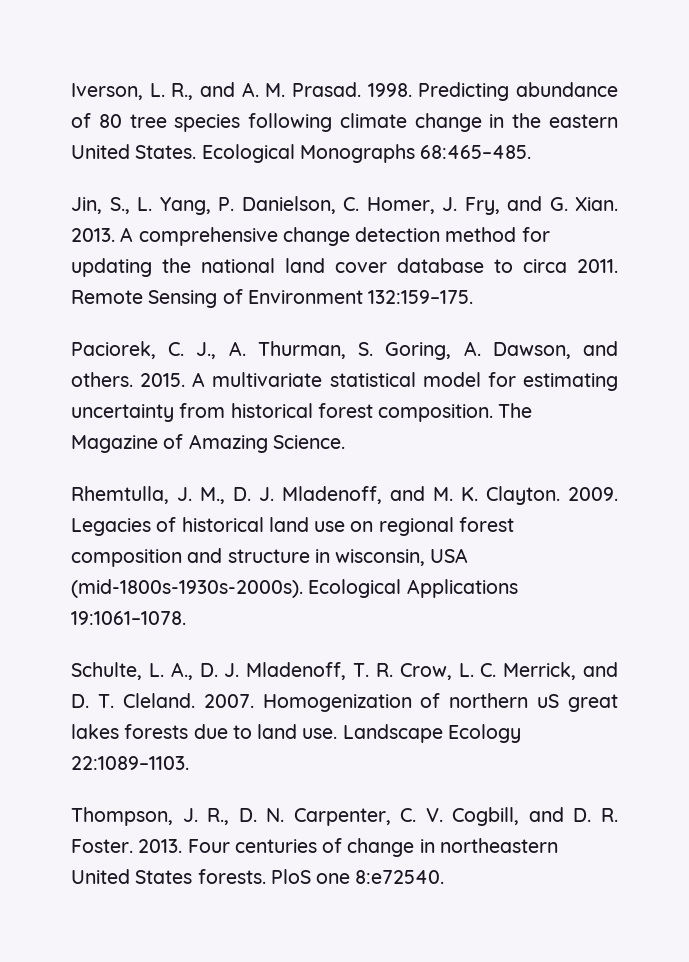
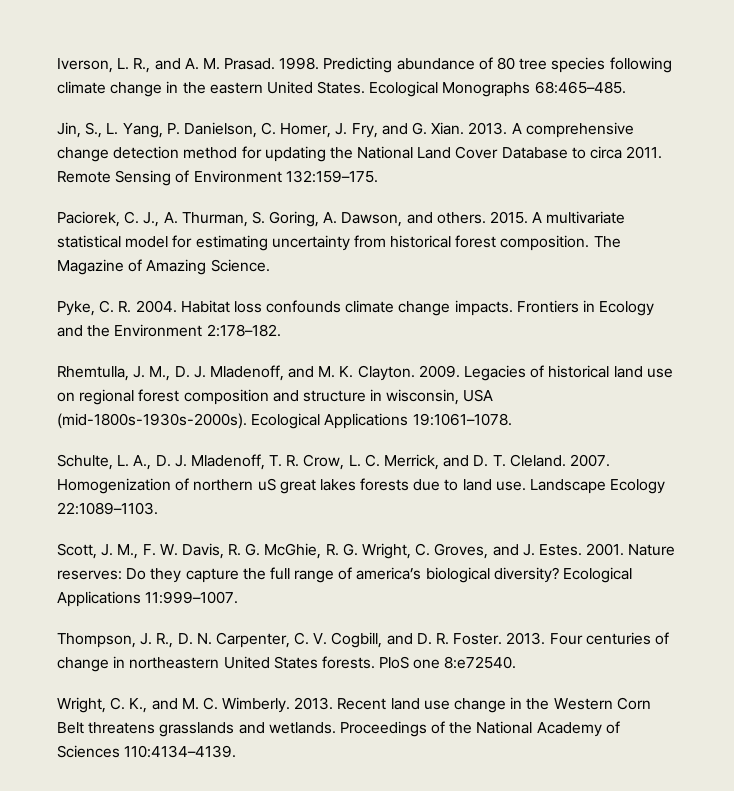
- A comprehensive change detection method for updating the national land cover database to circa 2011.
+ A comprehensive change detection method for updating the National Land Cover Database to circa 2011.
+ Pyke, C. R. 2004. Habitat loss confounds climate change impacts. Frontiers in Ecology and the Environment 2:178–182.
+ Scott, J. M., F. W. Davis, R. G. McGhie, R. G. Wright, C. Groves, and J. Estes. 2001. Nature reserves: Do they capture the full range of america’s biological diversity? Ecological Applications 11:999–1007.
+ Wright, C. K., and M. C. Wimberly. 2013. Recent land use change in the Western Corn Belt threatens grasslands and wetlands. Proceedings of the National Academy of Sciences 110:4134–4139.

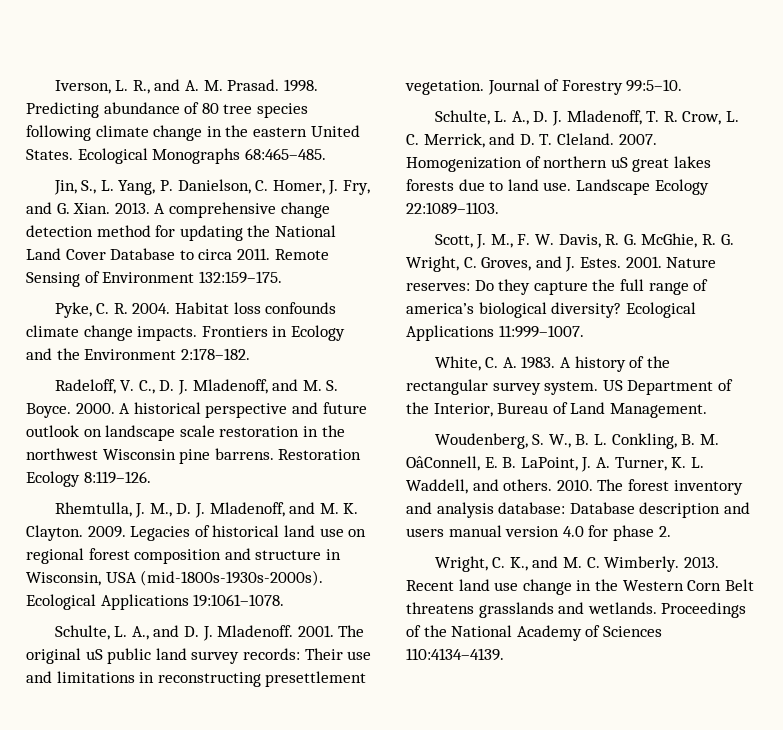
- Paciorek, C. J., A. Thurman, S. Goring, A. Dawson, and others. 2015. A multivariate statistical model for estimating uncertainty from historical forest composition. The Magazine of Amazing Science.
+ Radeloff, V. C., D. J. Mladenoff, and M. S. Boyce. 2000. A historical perspective and future outlook on landscape scale restoration in the northwest Wisconsin pine barrens. Restoration Ecology 8:119–126.
- Legacies of historical land use on regional forest composition and structure in wisconsin, USA (mid-1800s-1930s-2000s).
+ Legacies of historical land use on regional forest composition and structure in Wisconsin, USA (mid-1800s-1930s-2000s).
+ Schulte, L. A., and D. J. Mladenoff. 2001. The original uS public land survey records: Their use and limitations in reconstructing presettlement vegetation. Journal of Forestry 99:5–10.
- Thompson, J. R., D. N. Carpenter, C. V. Cogbill, and D. R. Foster. 2013. Four centuries of change in northeastern United States forests. PloS one 8:e72540.
+ White, C. A. 1983. A history of the rectangular survey system. US Department of the Interior, Bureau of Land Management.
+ Woudenberg, S. W., B. L. Conkling, B. M. OâConnell, E. B. LaPoint, J. A. Turner, K. L. Waddell, and others. 2010. The forest inventory and analysis database: Database description and users manual version 4.0 for phase 2.

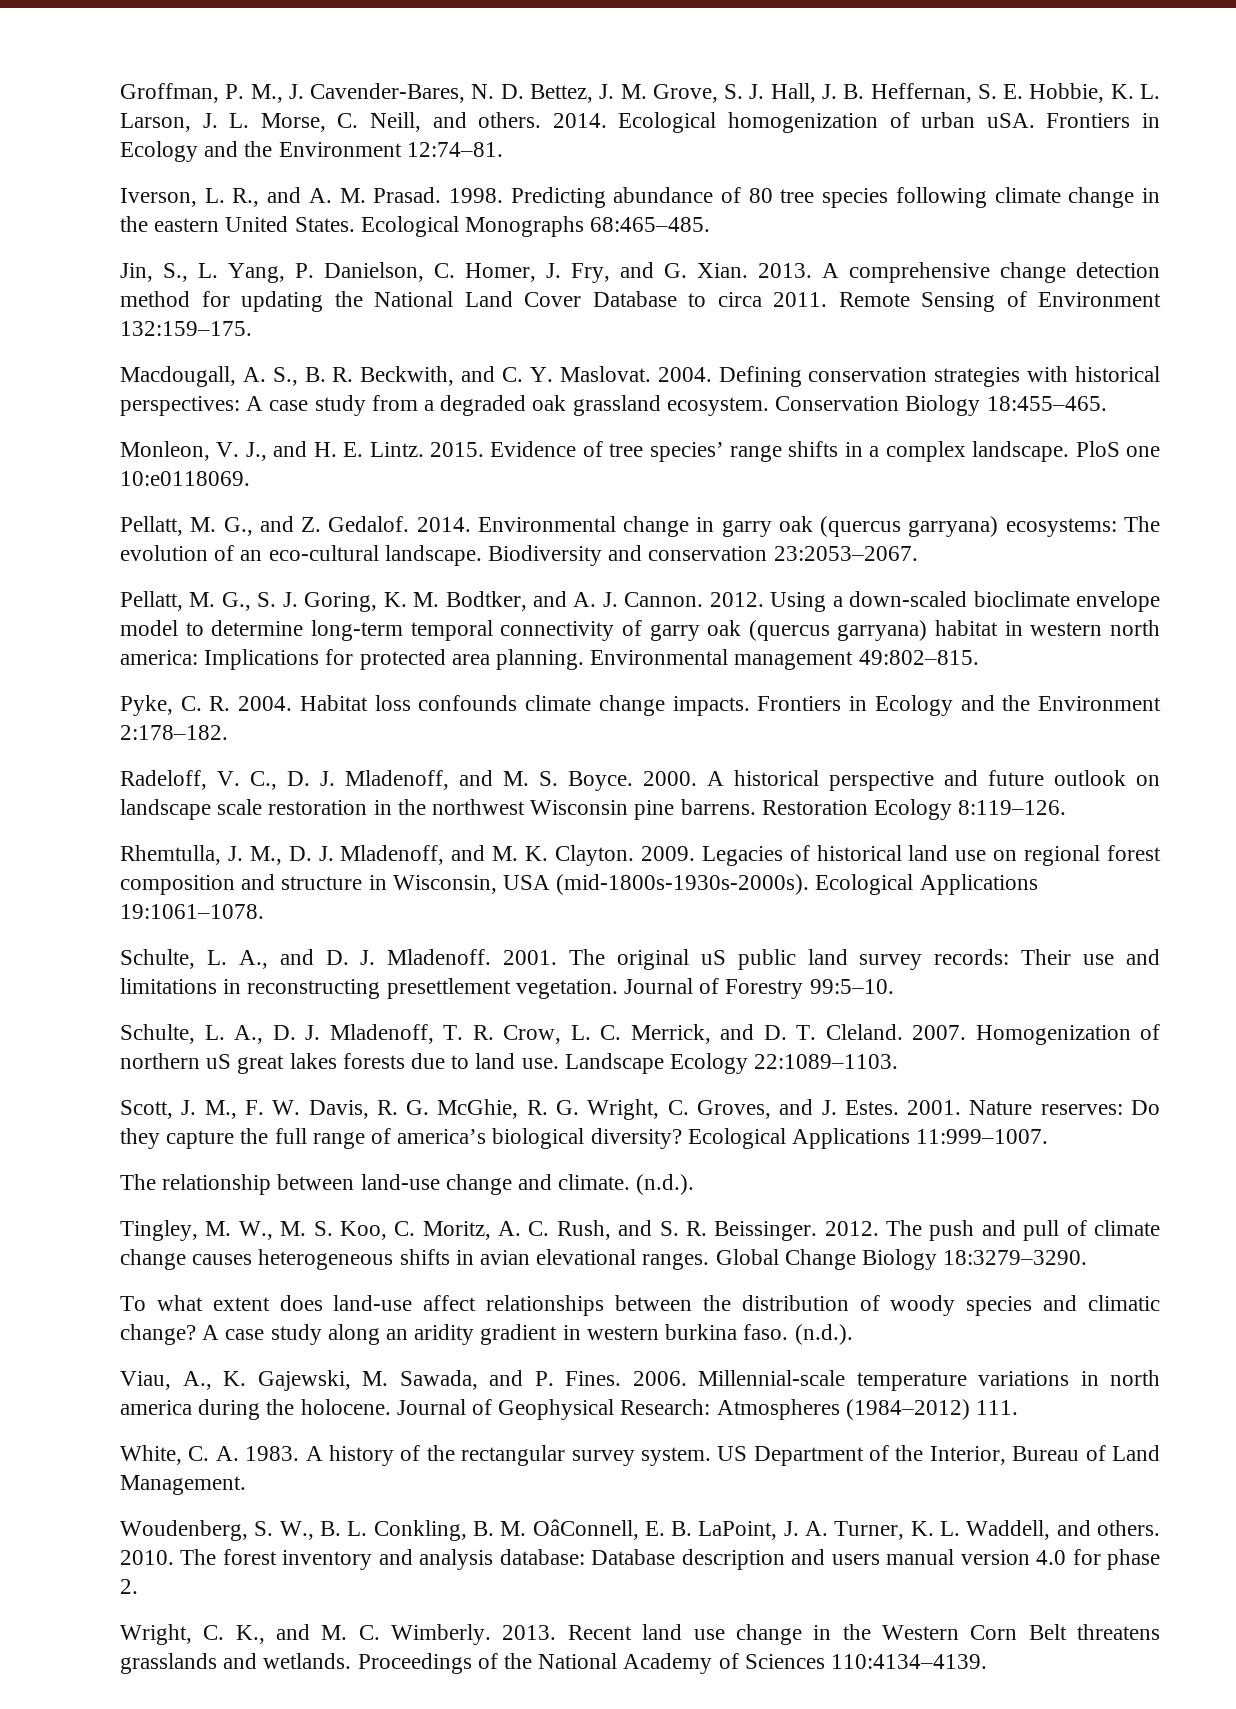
+ Groffman, P. M., J. Cavender-Bares, N. D. Bettez, J. M. Grove, S. J. Hall, J. B. Heffernan, S. E. Hobbie, K. L. Larson, J. L. Morse, C. Neill, and others. 2014. Ecological homogenization of urban uSA. Frontiers in Ecology and the Environment 12:74–81.
+ Macdougall, A. S., B. R. Beckwith, and C. Y. Maslovat. 2004. Defining conservation strategies with historical perspectives: A case study from a degraded oak grassland ecosystem. Conservation Biology 18:455–465.
+ Monleon, V. J., and H. E. Lintz. 2015. Evidence of tree species’ range shifts in a complex landscape. PloS one 10:e0118069.
+ Pellatt, M. G., and Z. Gedalof. 2014. Environmental change in garry oak (quercus garryana) ecosystems: The evolution of an eco-cultural landscape. Biodiversity and conservation 23:2053–2067.
+ Pellatt, M. G., S. J. Goring, K. M. Bodtker, and A. J. Cannon. 2012. Using a down-scaled bioclimate envelope model to determine long-term temporal connectivity of garry oak (quercus garryana) habitat in western north america: Implications for protected area planning. Environmental management 49:802–815.
+ The relationship between land-use change and climate. (n.d.).
+ Tingley, M. W., M. S. Koo, C. Moritz, A. C. Rush, and S. R. Beissinger. 2012. The push and pull of climate change causes heterogeneous shifts in avian elevational ranges. Global Change Biology 18:3279–3290.
+ To what extent does land-use affect relationships between the distribution of woody species and climatic change? A case study along an aridity gradient in western burkina faso. (n.d.).
+ Viau, A., K. Gajewski, M. Sawada, and P. Fines. 2006. Millennial-scale temperature variations in north america during the holocene. Journal of Geophysical Research: Atmospheres (1984–2012) 111.

